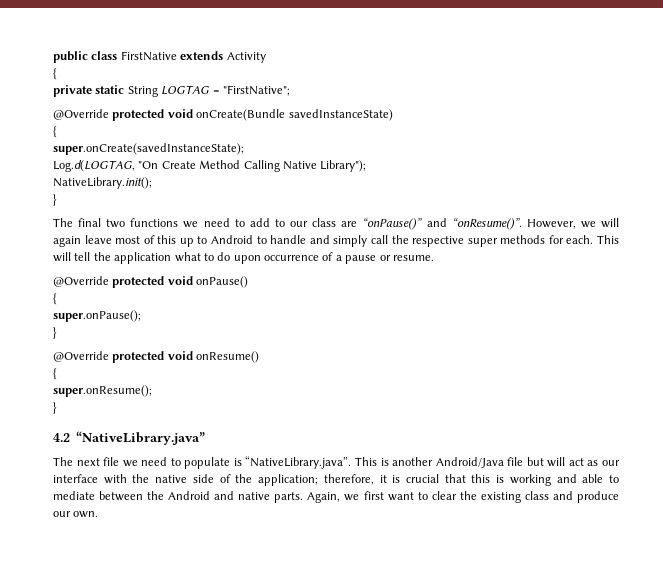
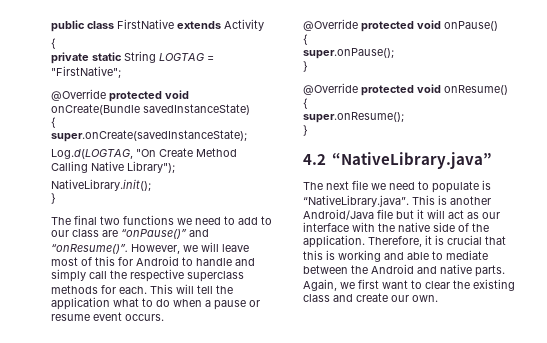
- However, we will again leave most of this up to Android to handle and simply call the respective super methods for each.
+ However, we will leave most of this for Android to handle and simply call the respective superclass methods for each.
- This will tell the application what to do upon occurrence of a pause or resume.
+ This will tell the application what to do when a pause or resume event occurs.
- The next file we need to populate is “NativeLibrary.java”. This is another Android/Java file but will act as our interface with the native side of the application; therefore, it is crucial that this is working and able to mediate between the Android and native parts.
+ The next file we need to populate is “NativeLibrary.java”. This is another Android/Java file but it will act as our interface with the native side of the application. Therefore, it is crucial that this is working and able to mediate between the Android and native parts.
- Again, we first want to clear the existing class and produce our own.
+ Again, we first want to clear the existing class and create our own.

